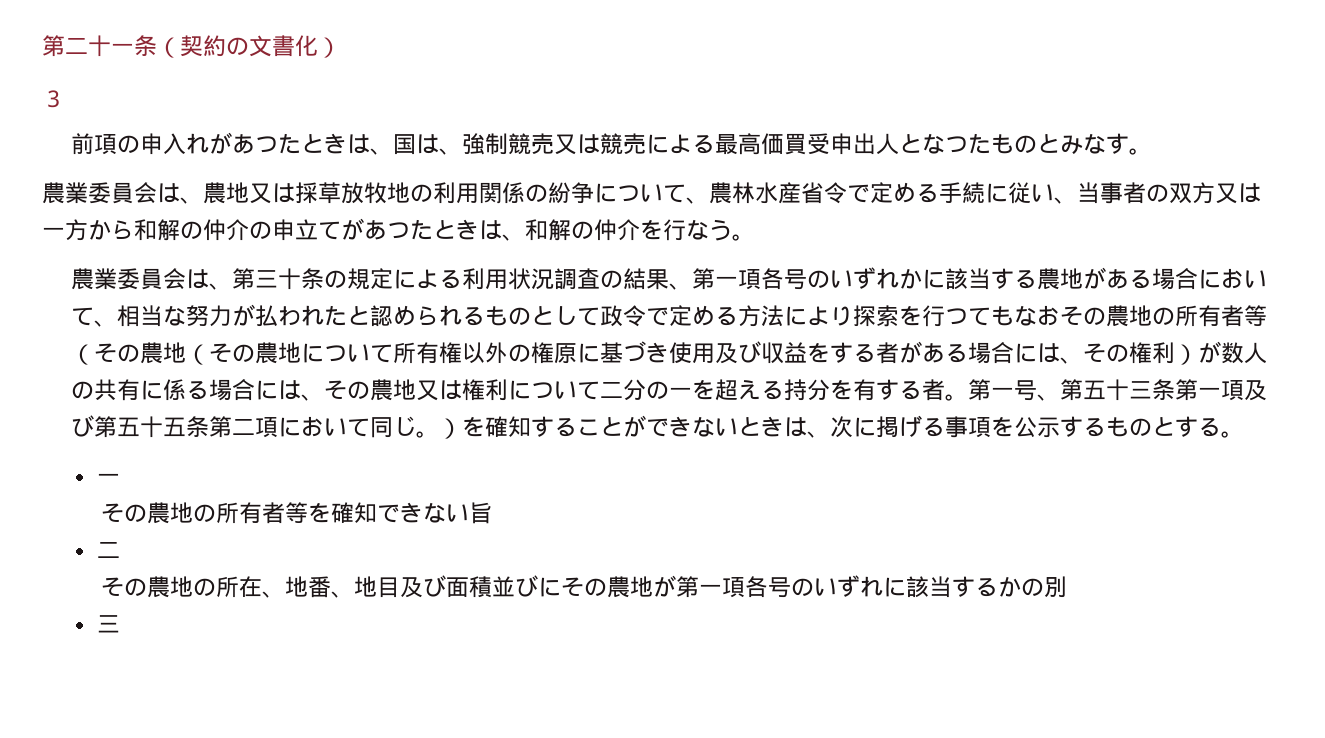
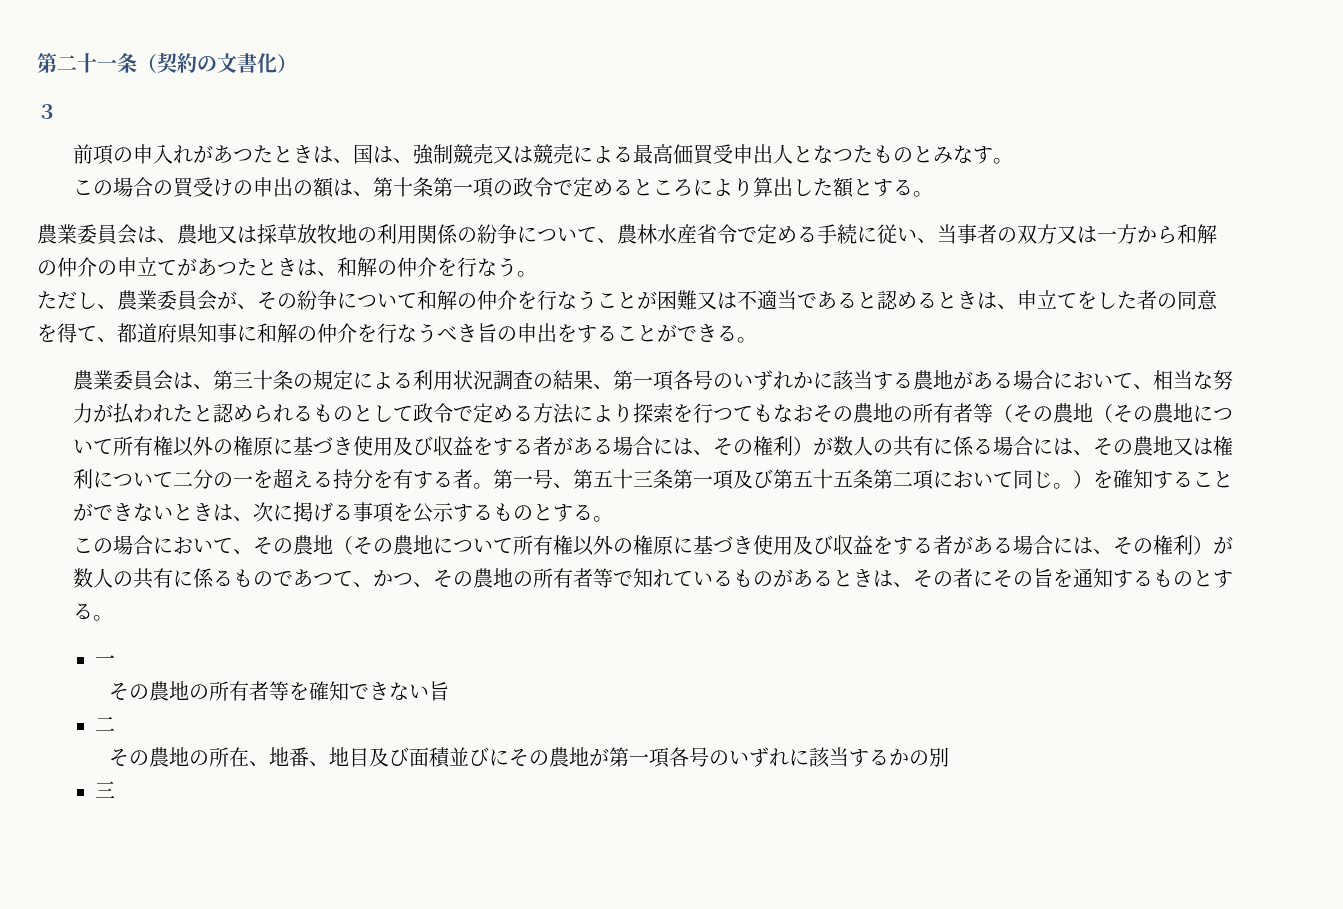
+ この場合の買受けの申出の額は、第十条第一項の政令で定めるところにより算出した額とする。
+ ただし、農業委員会が、その紛争について和解の仲介を行なうことが困難又は不適当であると認めるときは、申立てをした者の同意を得て、都道府県知事に和解の仲介を行なうべき旨の申出をすることができる。
+ この場合において、その農地（その農地について所有権以外の権原に基づき使用及び収益をする者がある場合には、その権利）が数人の共有に係るものであつて、かつ、その農地の所有者等で知れているものがあるときは、その者にその旨を通知するものとする。

